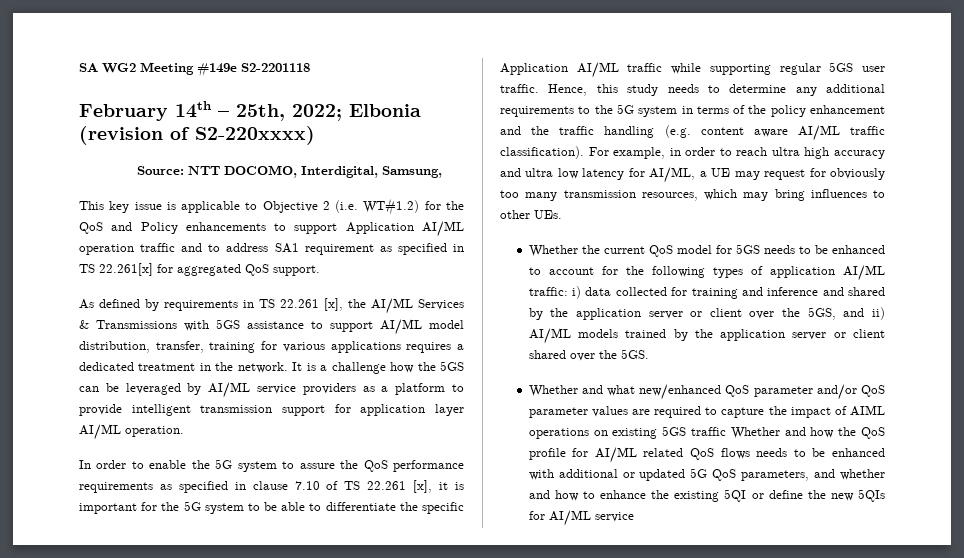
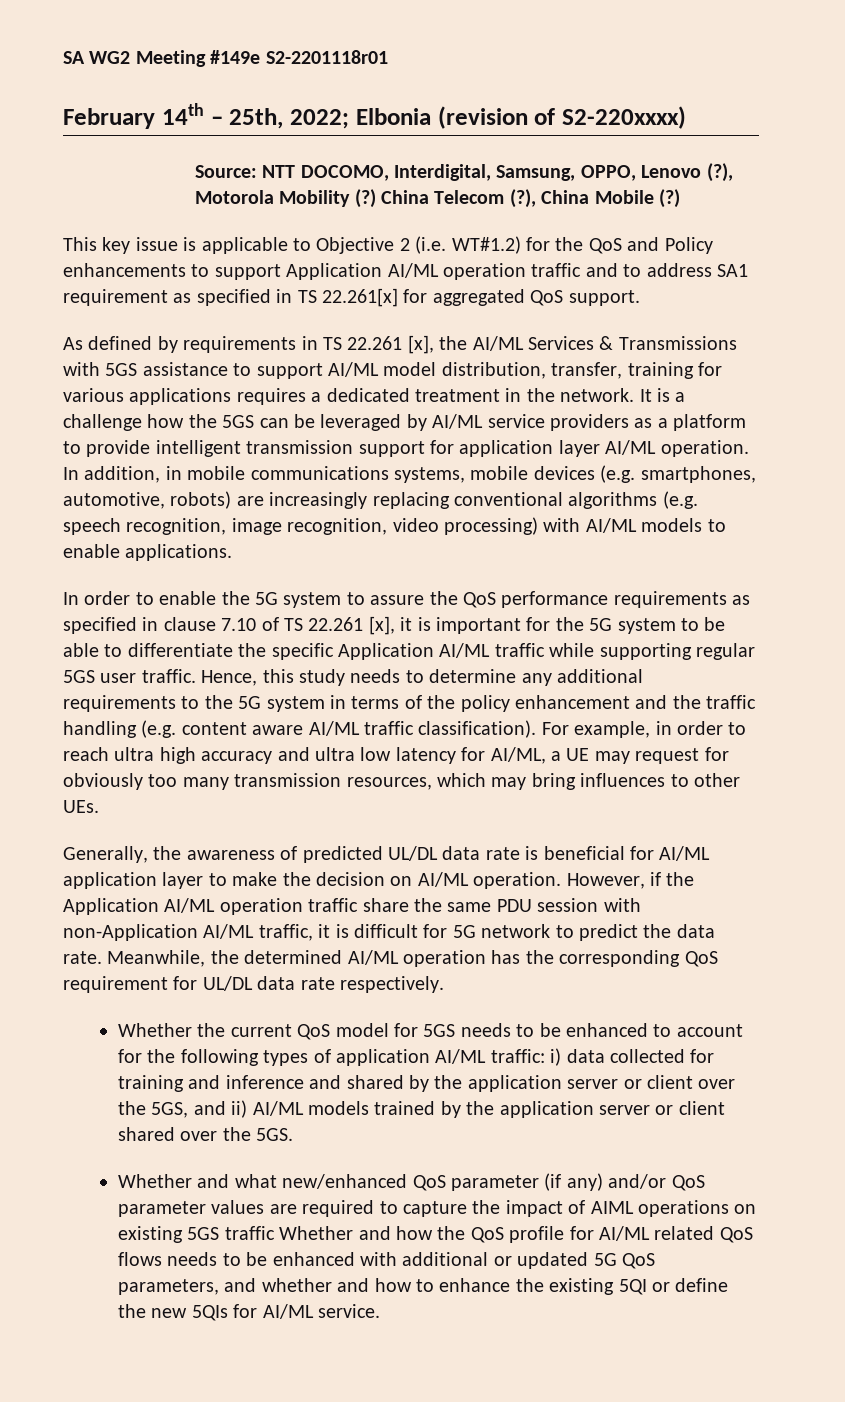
- SA WG2 Meeting #149e S2-2201118
+ SA WG2 Meeting #149e S2-2201118r01
- Source: NTT DOCOMO, Interdigital, Samsung,
+ Source: NTT DOCOMO, Interdigital, Samsung, OPPO, Lenovo (?), Motorola Mobility (?) China Telecom (?), China Mobile (?)
+ In addition, in mobile communications systems, mobile devices (e.g. smartphones, automotive, robots) are increasingly replacing conventional algorithms (e.g. speech recognition, image recognition, video processing) with AI/ML models to enable applications.
+ Generally, the awareness of predicted UL/DL data rate is beneficial for AI/ML application layer to make the decision on AI/ML operation. However, if the Application AI/ML operation traffic share the same PDU session with non-Application AI/ML traffic, it is difficult for 5G network to predict the data rate. Meanwhile, the determined AI/ML operation has the corresponding QoS requirement for UL/DL data rate respectively.
- Whether and what new/enhanced QoS parameter and/or QoS parameter values are required to capture the impact of AIML operations on existing 5GS traffic Whether and how the QoS profile for AI/ML related QoS flows needs to be enhanced with additional or updated 5G QoS parameters, and whether and how to enhance the existing 5QI or define the new 5QIs for AI/ML service
+ Whether and what new/enhanced QoS parameter (if any) and/or QoS parameter values are required to capture the impact of AIML operations on existing 5GS traffic Whether and how the QoS profile for AI/ML related QoS flows needs to be enhanced with additional or updated 5G QoS parameters, and whether and how to enhance the existing 5QI or define the new 5QIs for AI/ML service.

